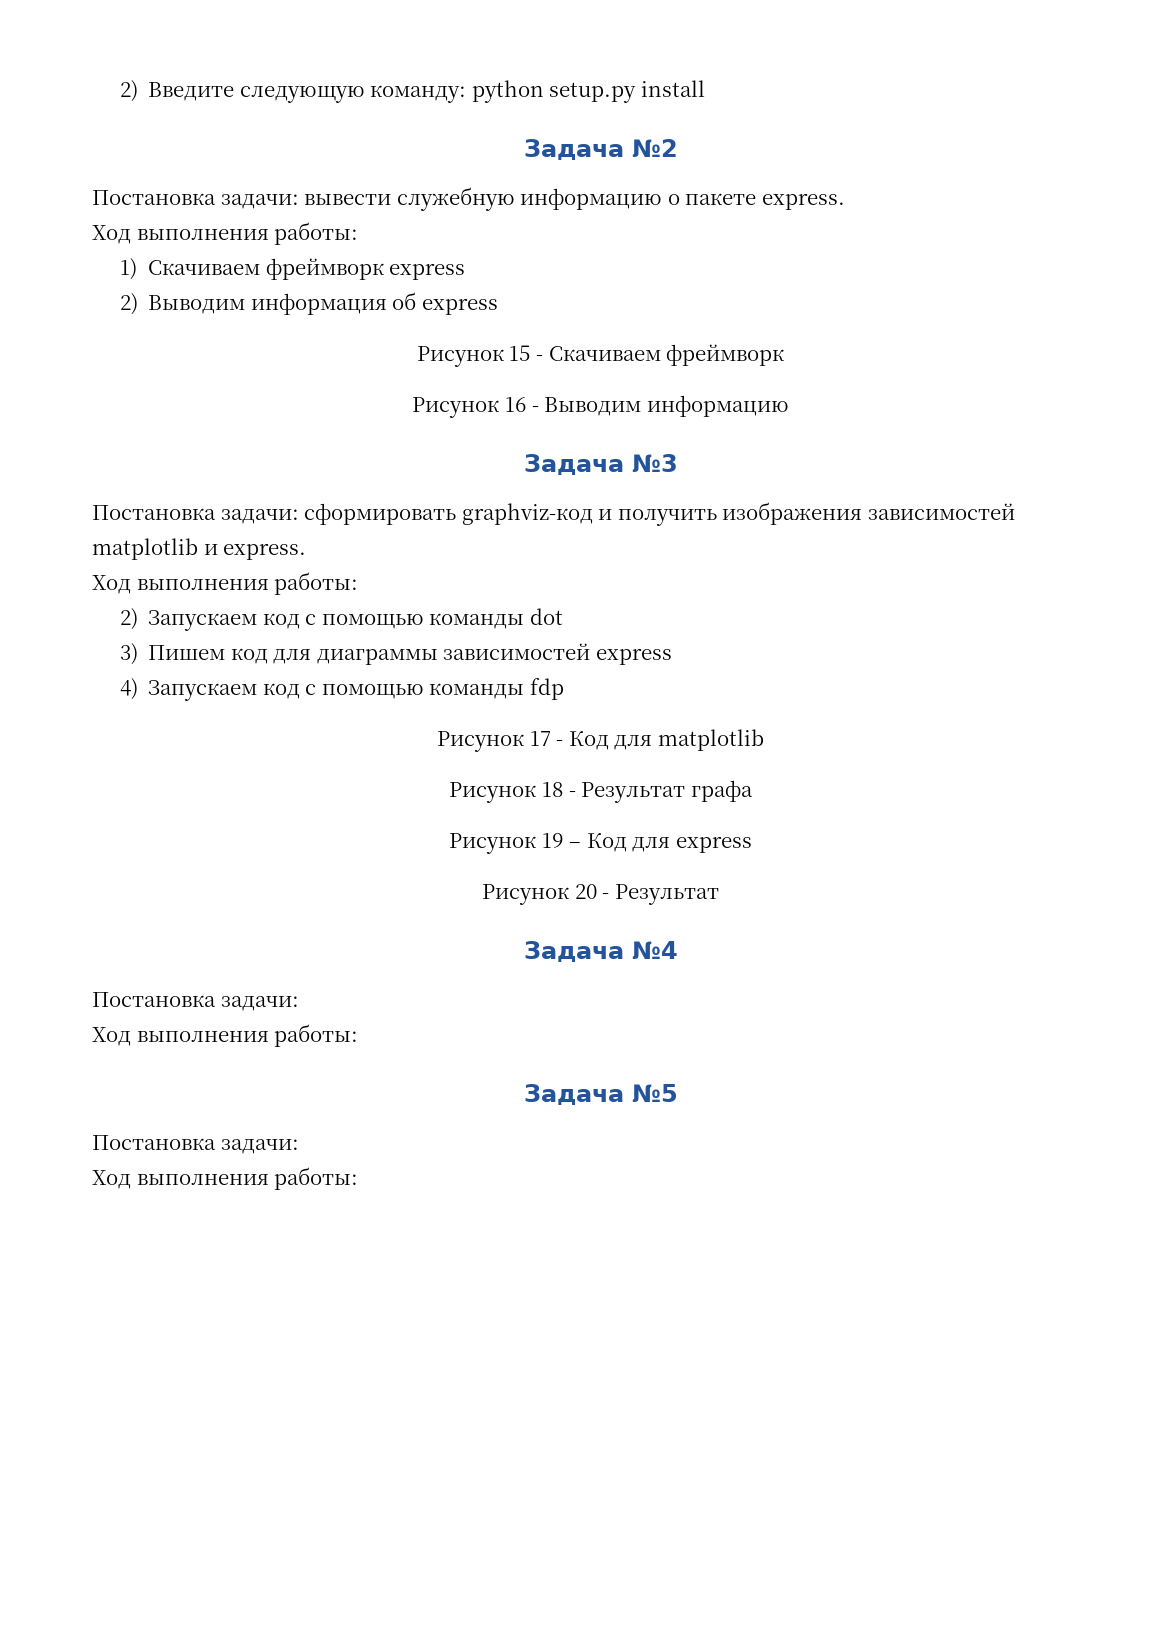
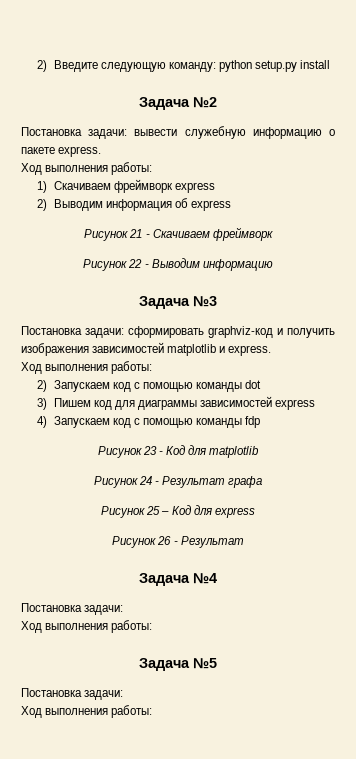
- Рисунок 15 - Скачиваем фреймворк
+ Рисунок 21 - Скачиваем фреймворк
- Рисунок 16 - Выводим информацию
+ Рисунок 22 - Выводим информацию
- Рисунок 17 - Код для matplotlib
+ Рисунок 23 - Код для matplotlib
- Рисунок 18 - Результат графа
+ Рисунок 24 - Результат графа
- Рисунок 19 – Код для express
+ Рисунок 25 – Код для express
- Рисунок 20 - Результат
+ Рисунок 26 - Результат

